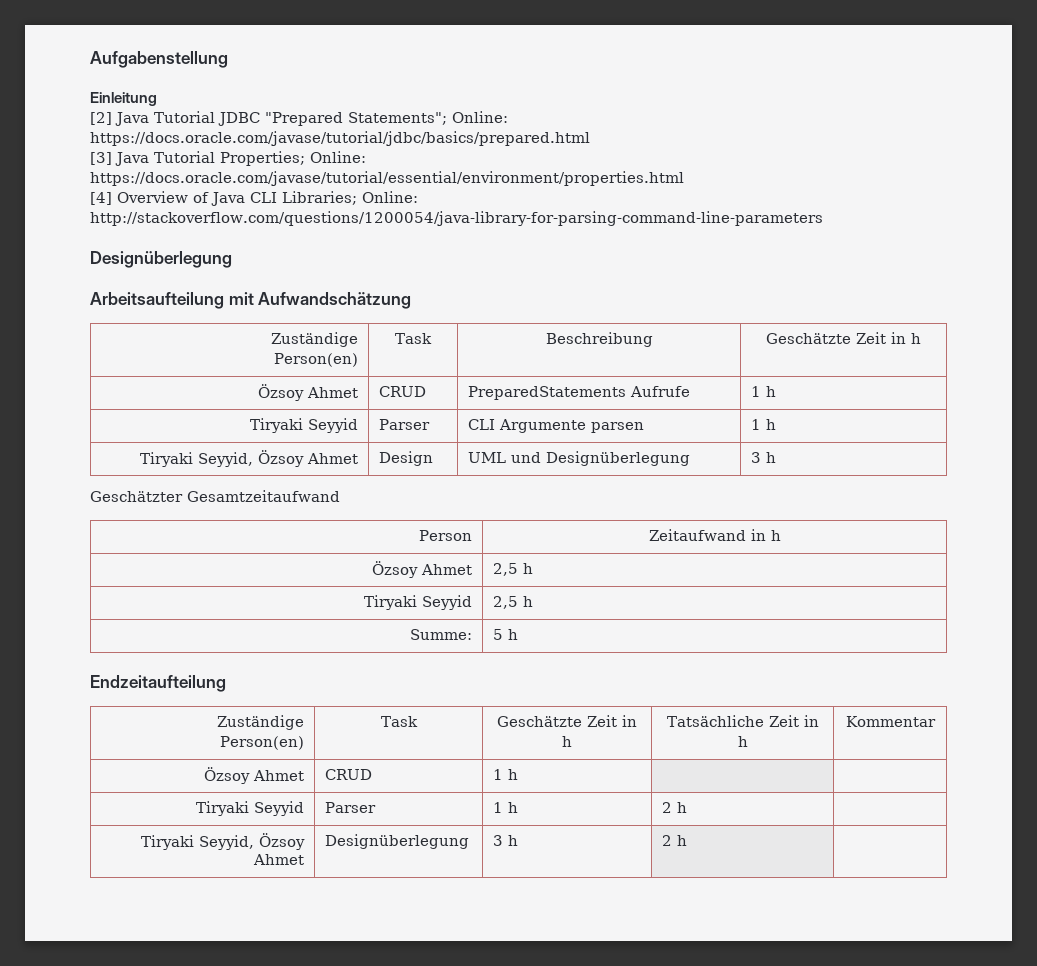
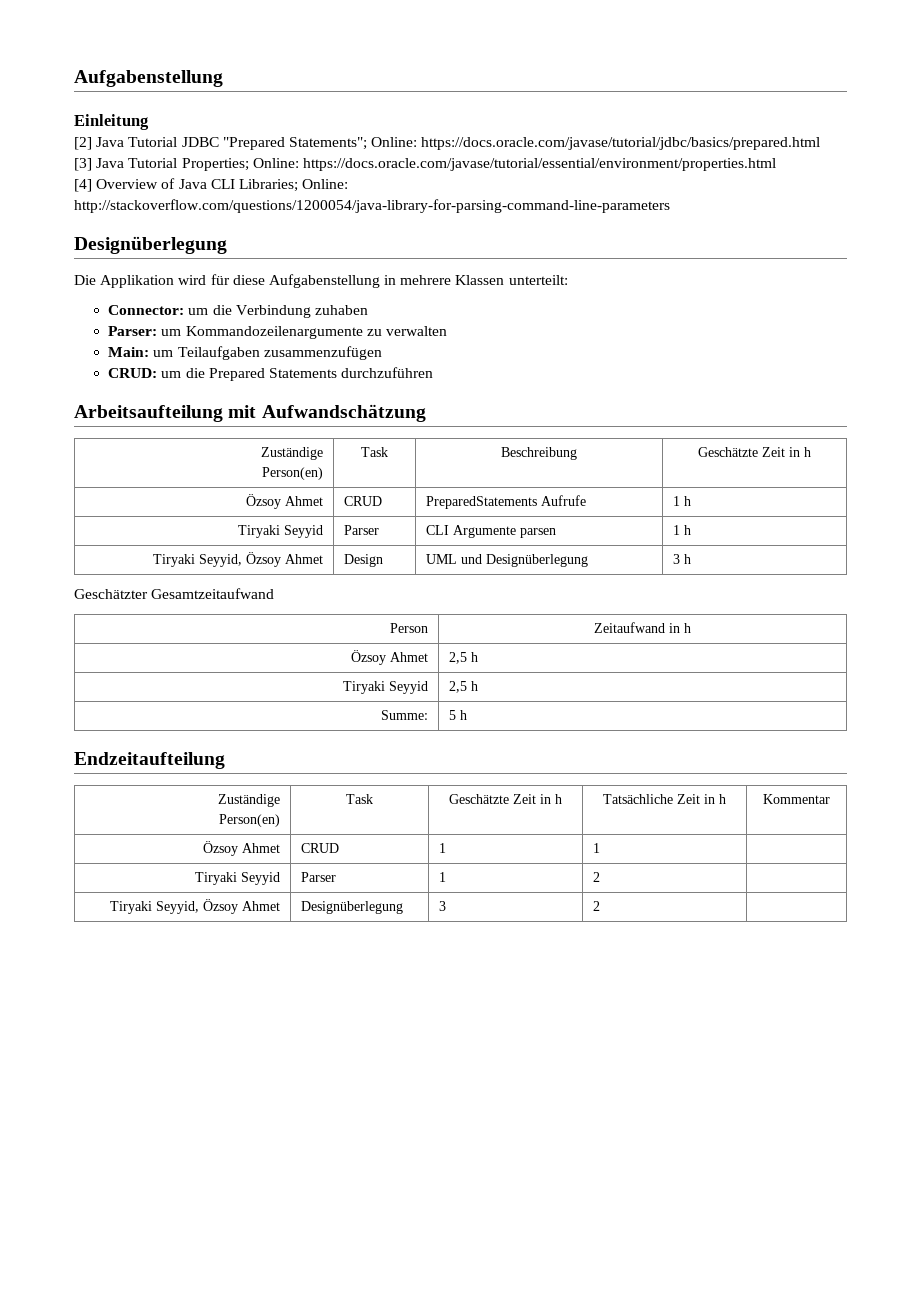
+ Die Applikation wird für diese Aufgabenstellung in mehrere Klassen unterteilt:
+ Connector: um die Verbindung zuhaben
+ Parser: um Kommandozeilenargumente zu verwalten
+ Main: um Teilaufgaben zusammenzufügen
+ CRUD: um die Prepared Statements durchzuführen
- Özsoy Ahmet | CRUD | 1 h | |
+ Özsoy Ahmet | CRUD | 1 | 1 |
- Tiryaki Seyyid | Parser | 1 h | 2 h |
+ Tiryaki Seyyid | Parser | 1 | 2 |
- Tiryaki Seyyid, Özsoy Ahmet | Designüberlegung | 3 h | 2 h |
+ Tiryaki Seyyid, Özsoy Ahmet | Designüberlegung | 3 | 2 |

